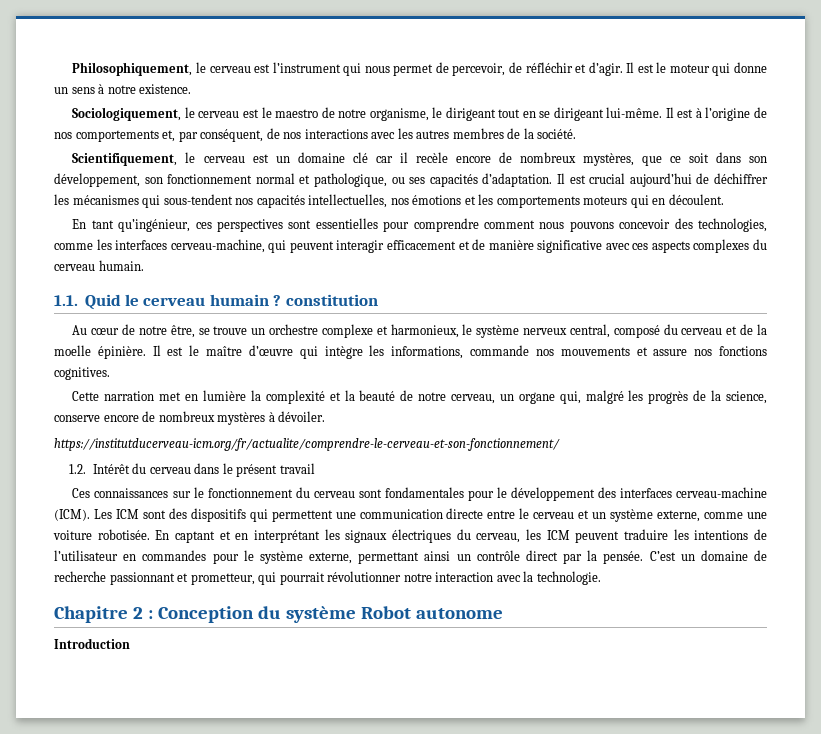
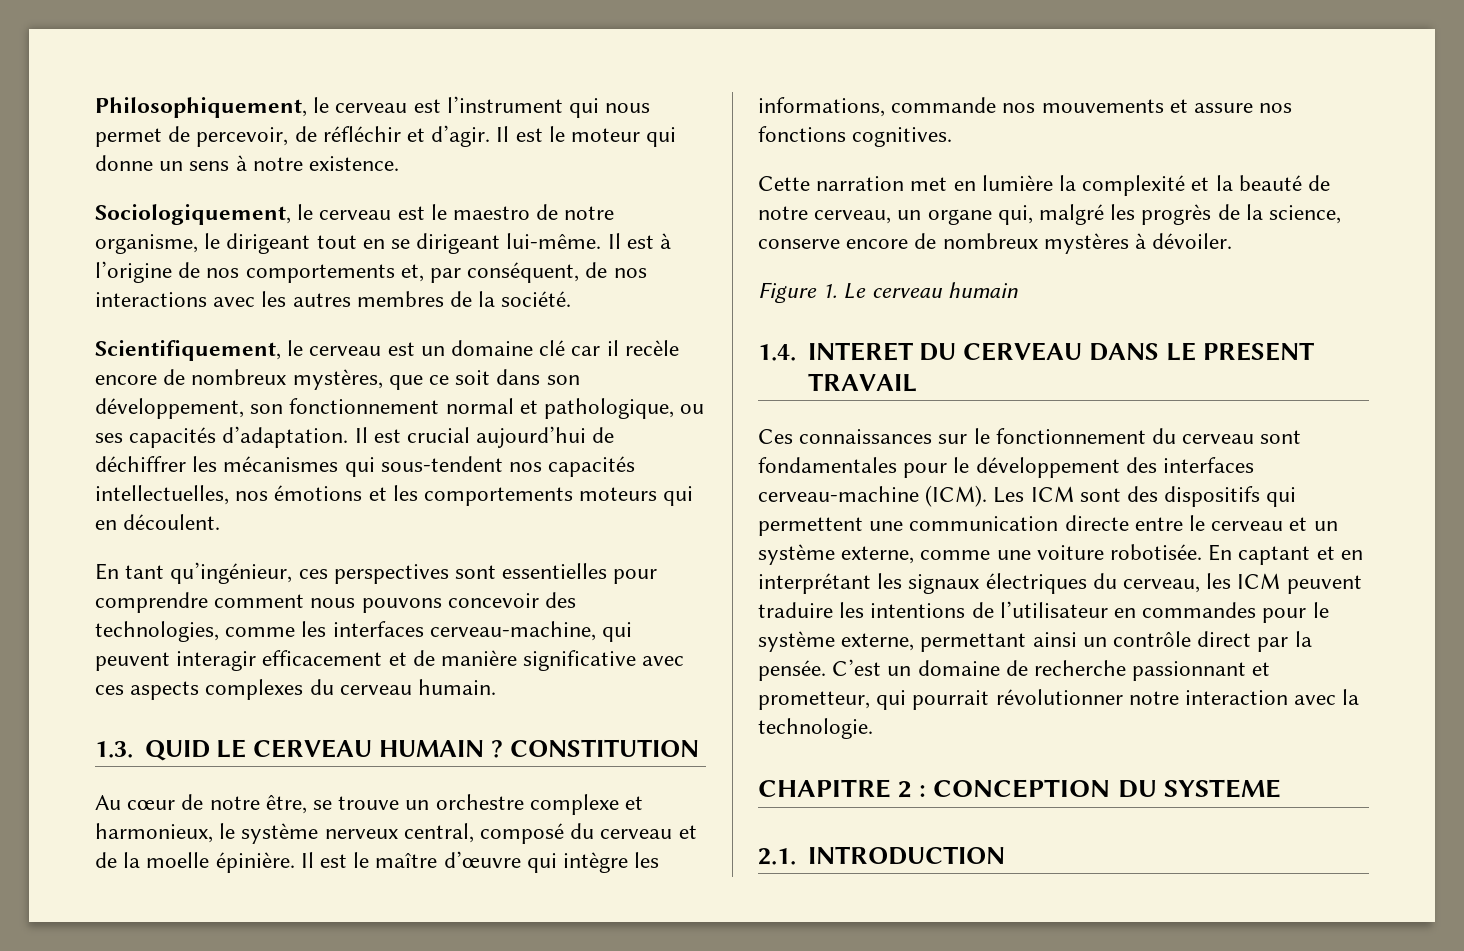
- 1.1. Quid le cerveau humain ? constitution
+ 1.3. QUID LE CERVEAU HUMAIN ? CONSTITUTION
- https://institutducerveau-icm.org/fr/actualite/comprendre-le-cerveau-et-son-fonctionnement/
- 1.2. Intérêt du cerveau dans le présent travail
+ Figure 1. Le cerveau humain
+ 1.4. INTERET DU CERVEAU DANS LE PRESENT TRAVAIL
- Chapitre 2 : Conception du système Robot autonome
- Introduction
+ CHAPITRE 2 : CONCEPTION DU SYSTEME
+ 2.1. INTRODUCTION

